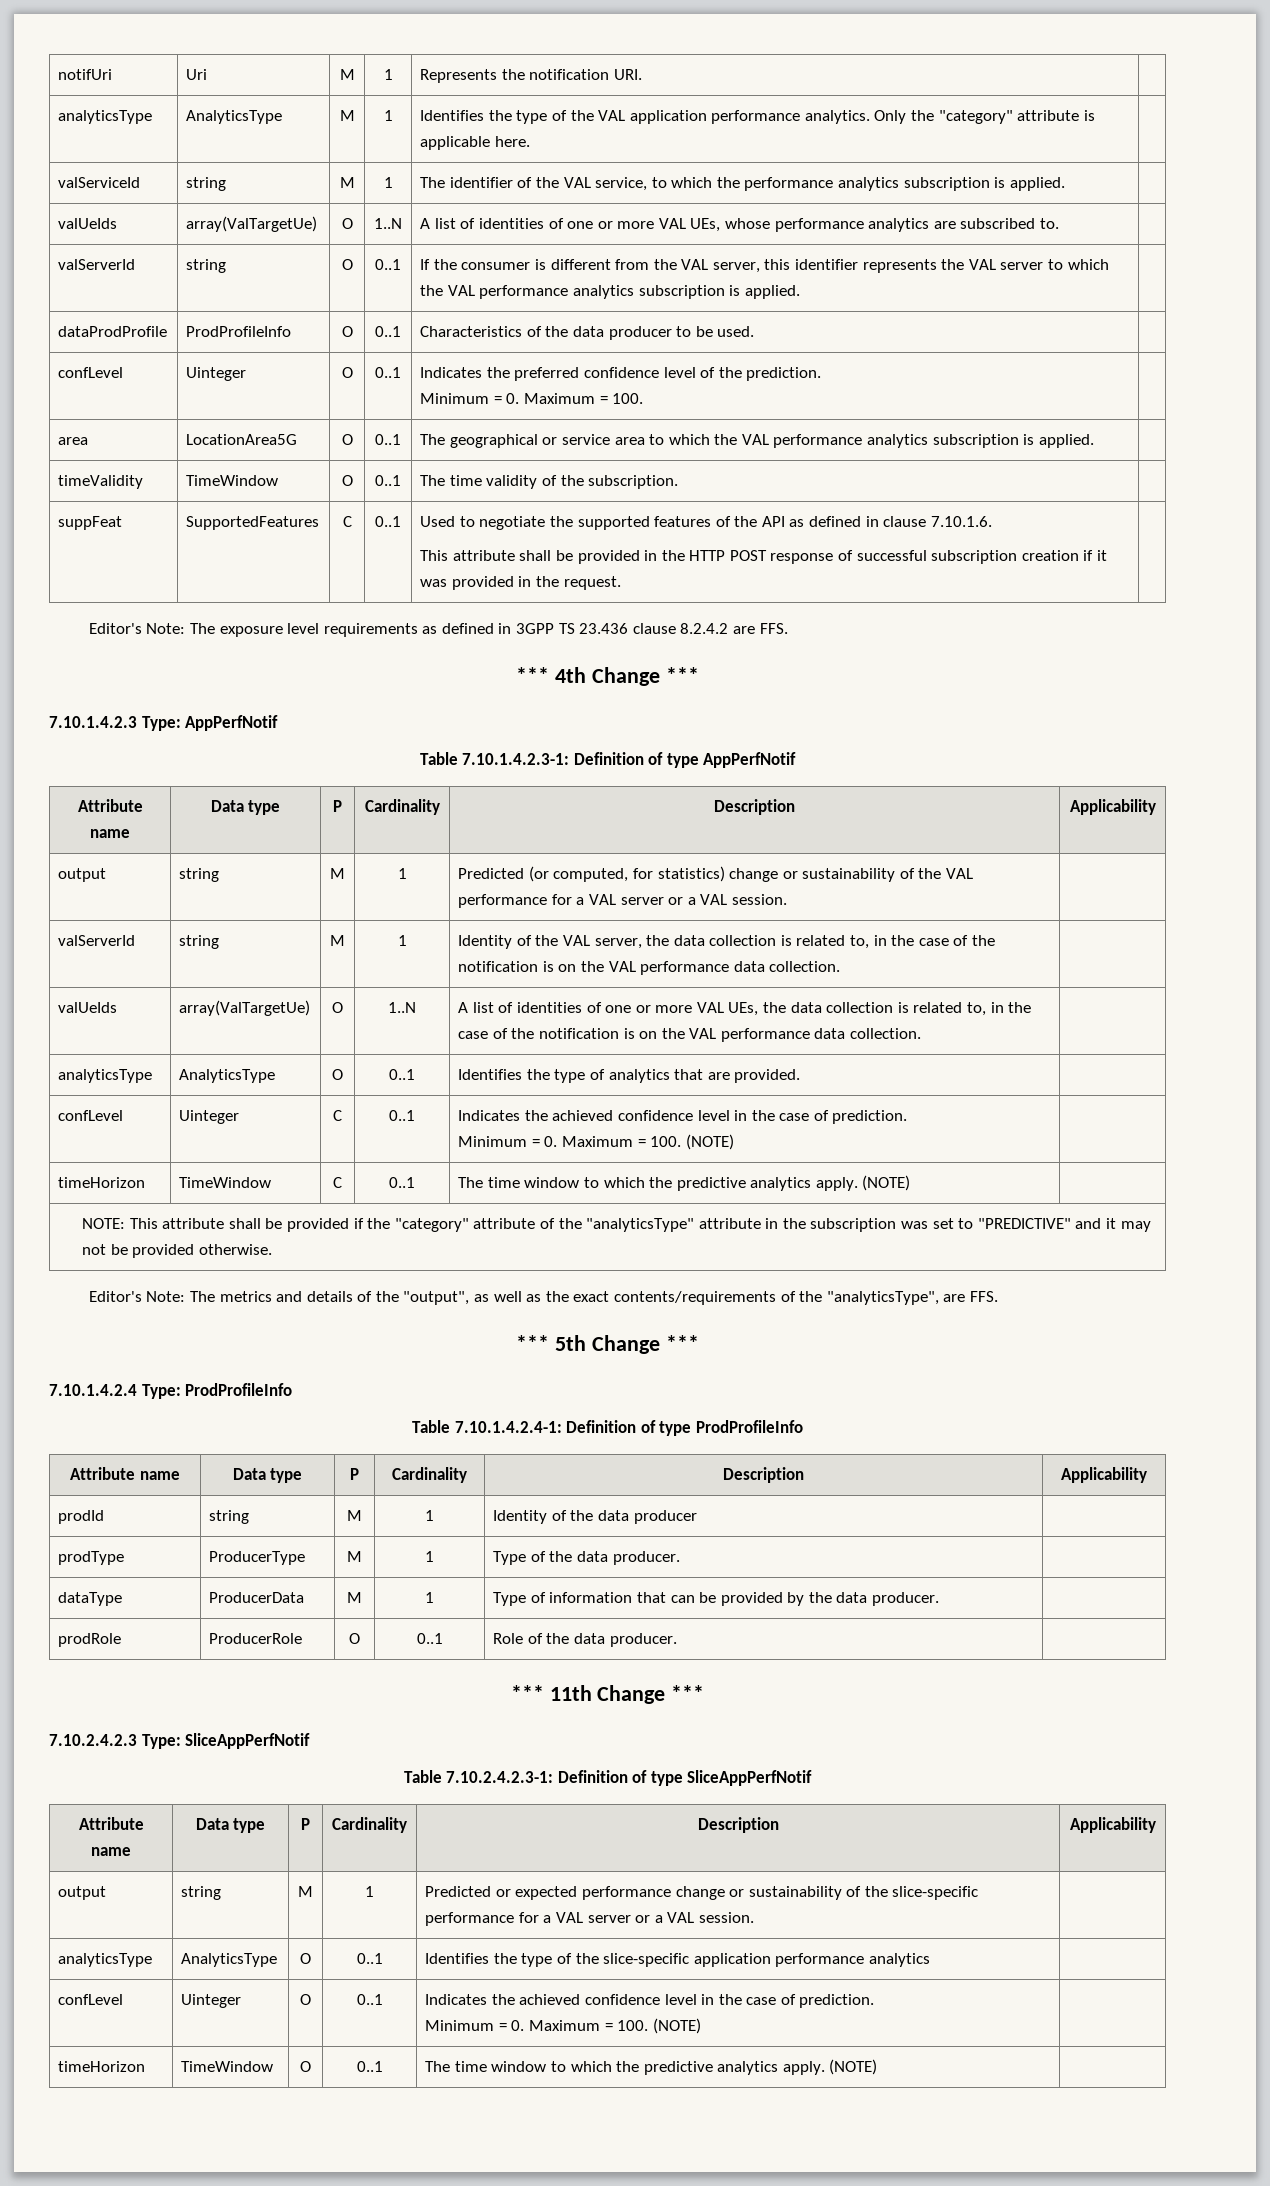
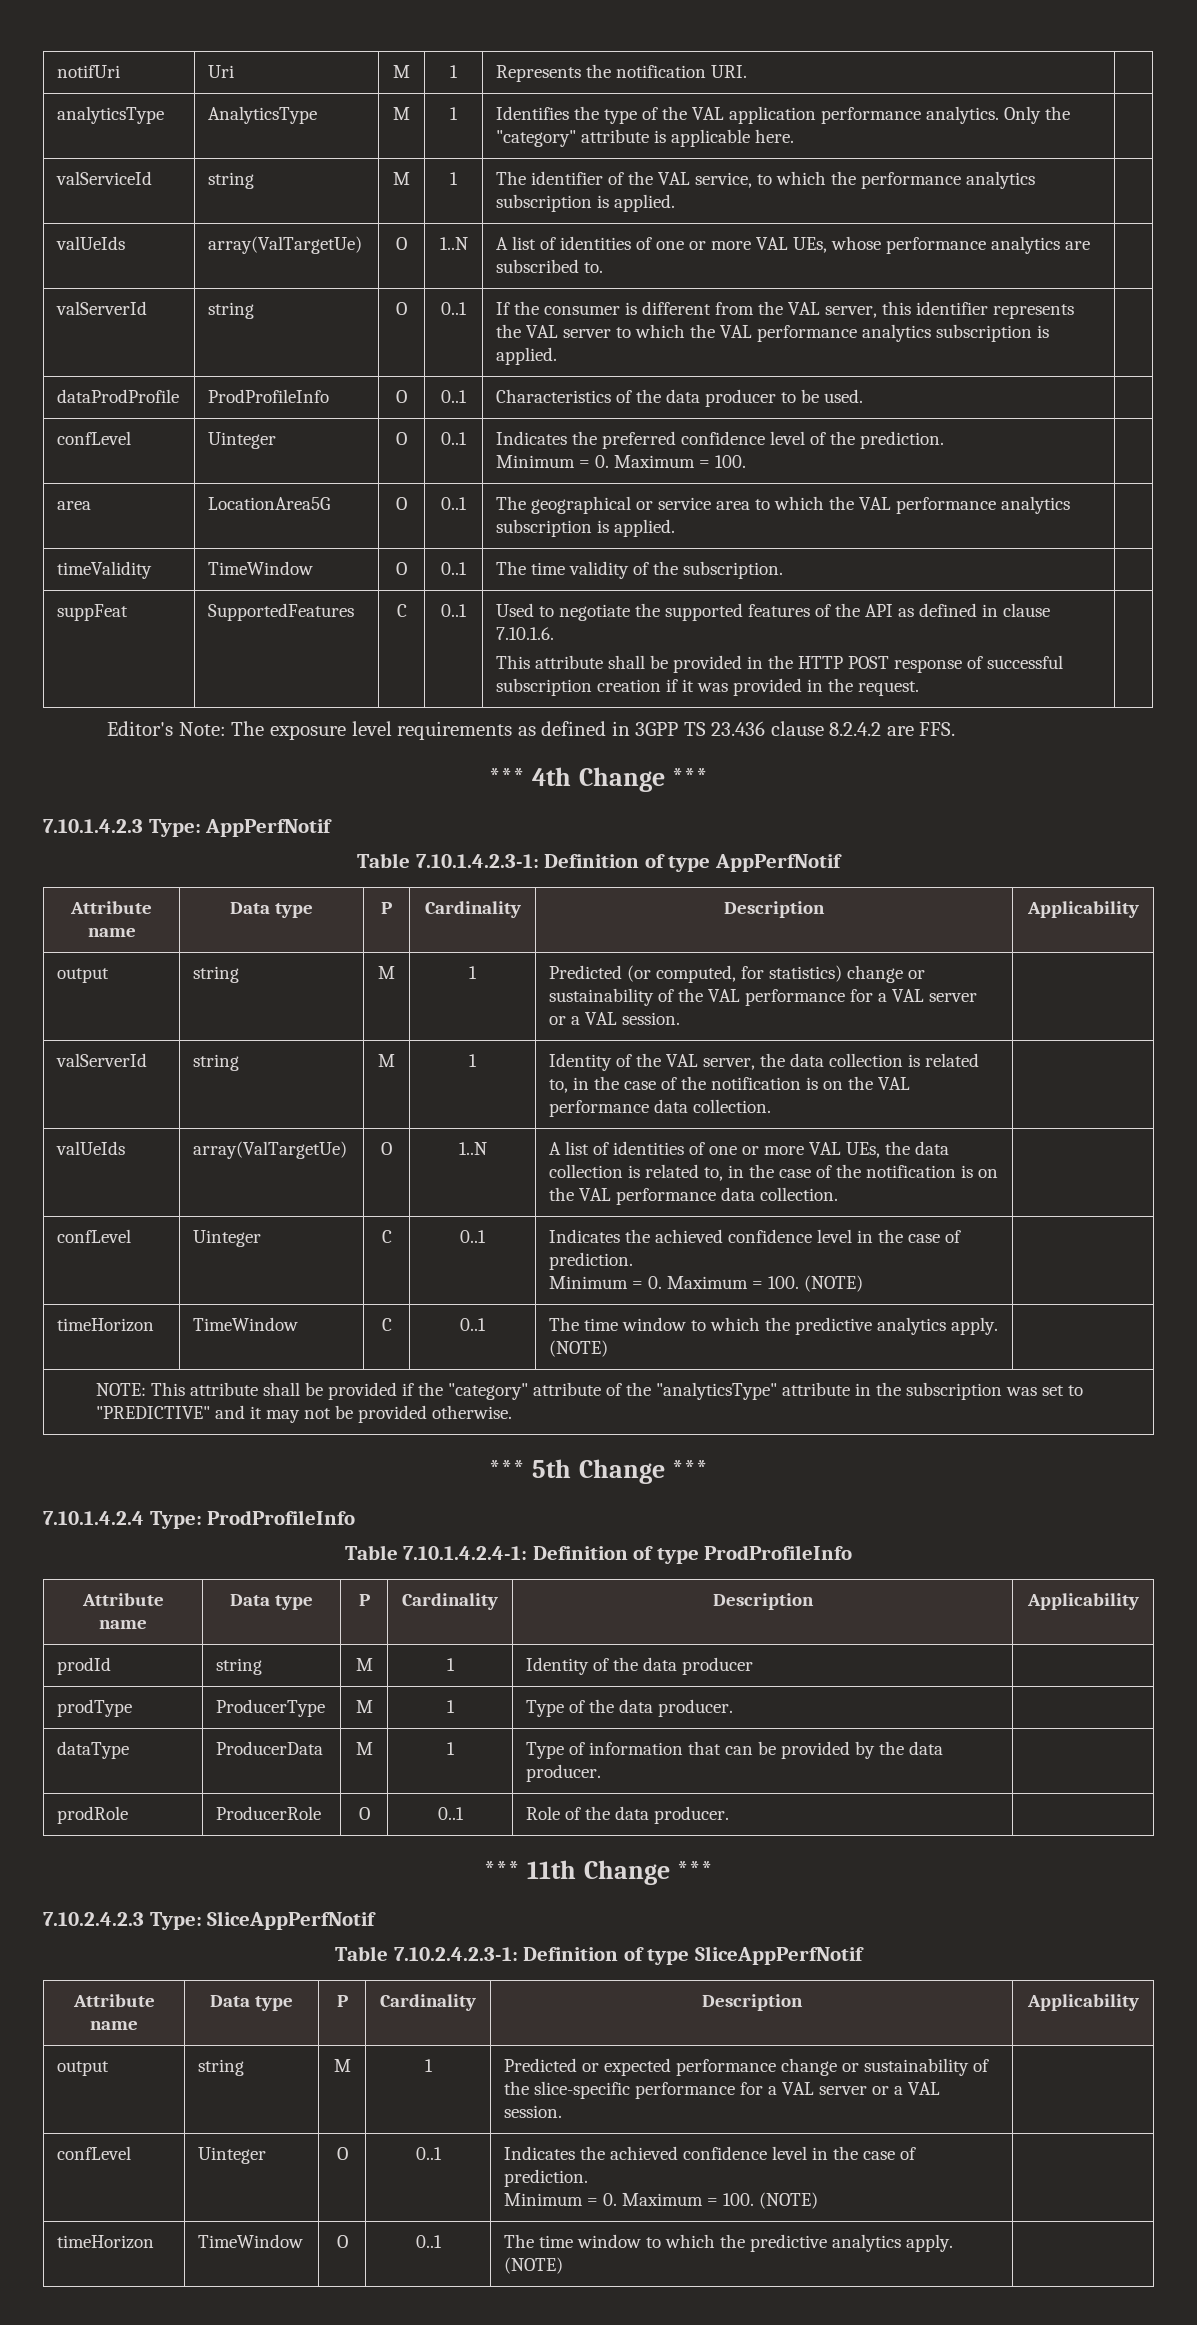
- analyticsType | AnalyticsType | O | 0..1 | Identifies the type of analytics that are provided. |
- Editor's Note: The metrics and details of the "output", as well as the exact contents/requirements of the "analyticsType", are FFS.
- analyticsType | AnalyticsType | O | 0..1 | Identifies the type of the slice-specific application performance analytics |

